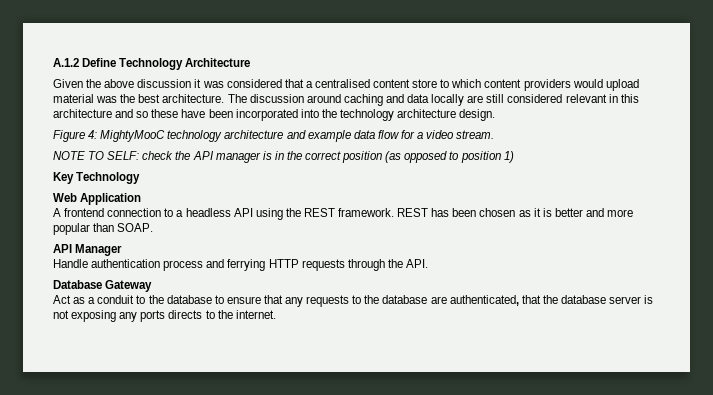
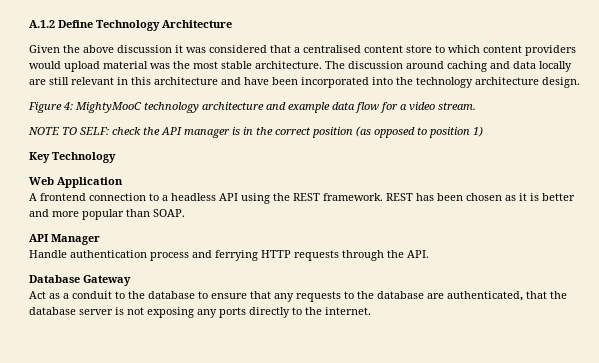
- Given the above discussion it was considered that a centralised content store to which content providers would upload material was the best architecture.
+ Given the above discussion it was considered that a centralised content store to which content providers would upload material was the most stable architecture.
- The discussion around caching and data locally are still considered relevant in this architecture and so these have been incorporated into the technology architecture design.
+ The discussion around caching and data locally are still relevant in this architecture and have been incorporated into the technology architecture design.
- Act as a conduit to the database to ensure that any requests to the database are authenticated, that the database server is not exposing any ports directs to the internet.
+ Act as a conduit to the database to ensure that any requests to the database are authenticated, that the database server is not exposing any ports directly to the internet.

